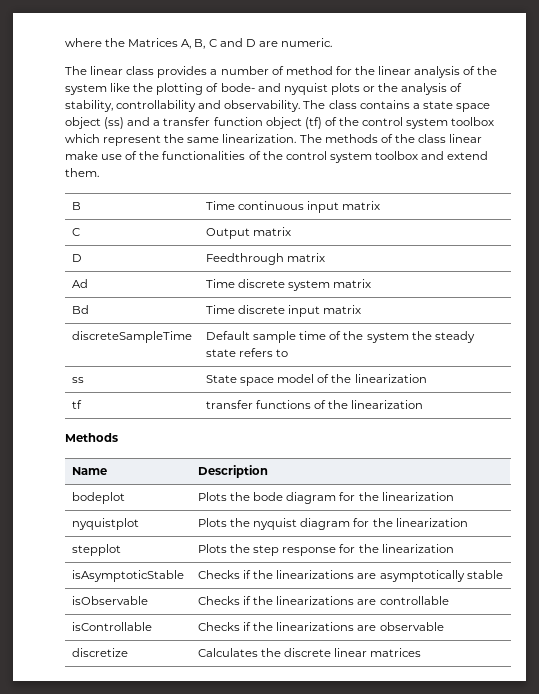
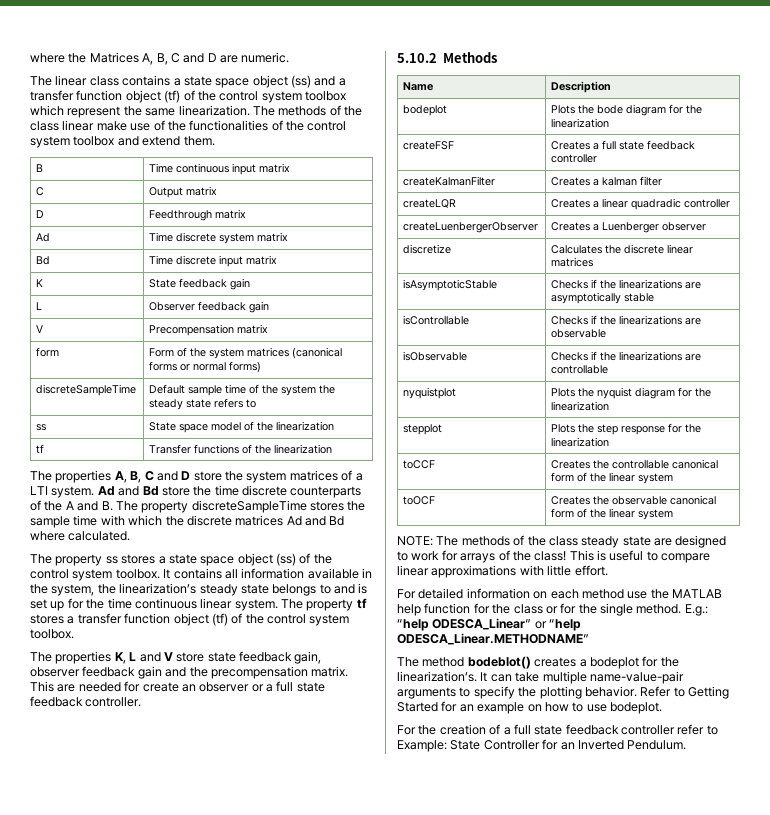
- The linear class provides a number of method for the linear analysis of the system like the plotting of bode- and nyquist plots or the analysis of stability, controllability and observability. The class contains a state space object (ss) and a transfer function object (tf) of the control system toolbox which represent the same linearization.
+ The linear class contains a state space object (ss) and a transfer function object (tf) of the control system toolbox which represent the same linearization.
+ K | State feedback gain
+ L | Observer feedback gain
+ V | Precompensation matrix
+ form | Form of the system matrices (canonical forms or normal forms)
- tf | transfer functions of the linearization
+ tf | Transfer functions of the linearization
- Methods
+ The properties A, B, C and D store the system matrices of a LTI system. Ad and Bd store the time discrete counterparts of the A and B. The property discreteSampleTime stores the sample time with which the discrete matrices Ad and Bd where calculated.
+ The property ss stores a state space object (ss) of the control system toolbox. It contains all information available in the system, the linearization’s steady state belongs to and is set up for the time continuous linear system. The property tf stores a transfer function object (tf) of the control system toolbox.
+ The properties K, L and V store state feedback gain, observer feedback gain and the precompensation matrix. This are needed for create an observer or a full state feedback controller.
+ 5.10.2 Methods
+ createFSF | Creates a full state feedback controller
+ createKalmanFilter | Creates a kalman filter
+ createLQR | Creates a linear quadradic controller
+ createLuenbergerObserver | Creates a Luenberger observer
+ discretize | Calculates the discrete linear matrices
+ isAsymptoticStable | Checks if the linearizations are asymptotically stable
+ isControllable | Checks if the linearizations are observable
+ isObservable | Checks if the linearizations are controllable
- isAsymptoticStable | Checks if the linearizations are asymptotically stable
- isObservable | Checks if the linearizations are controllable
- isControllable | Checks if the linearizations are observable
- discretize | Calculates the discrete linear matrices
+ toCCF | Creates the controllable canonical form of the linear system
+ toOCF | Creates the observable canonical form of the linear system
+ NOTE: The methods of the class steady state are designed to work for arrays of the class! This is useful to compare linear approximations with little effort.
+ For detailed information on each method use the MATLAB help function for the class or for the single method. E.g.: “help ODESCA_Linear” or “help ODESCA_Linear.METHODNAME”
+ The method bodeblot() creates a bodeplot for the linearization’s. It can take multiple name-value-pair arguments to specify the plotting behavior. Refer to Getting Started for an example on how to use bodeplot.
+ For the creation of a full state feedback controller refer to Example: State Controller for an Inverted Pendulum.

